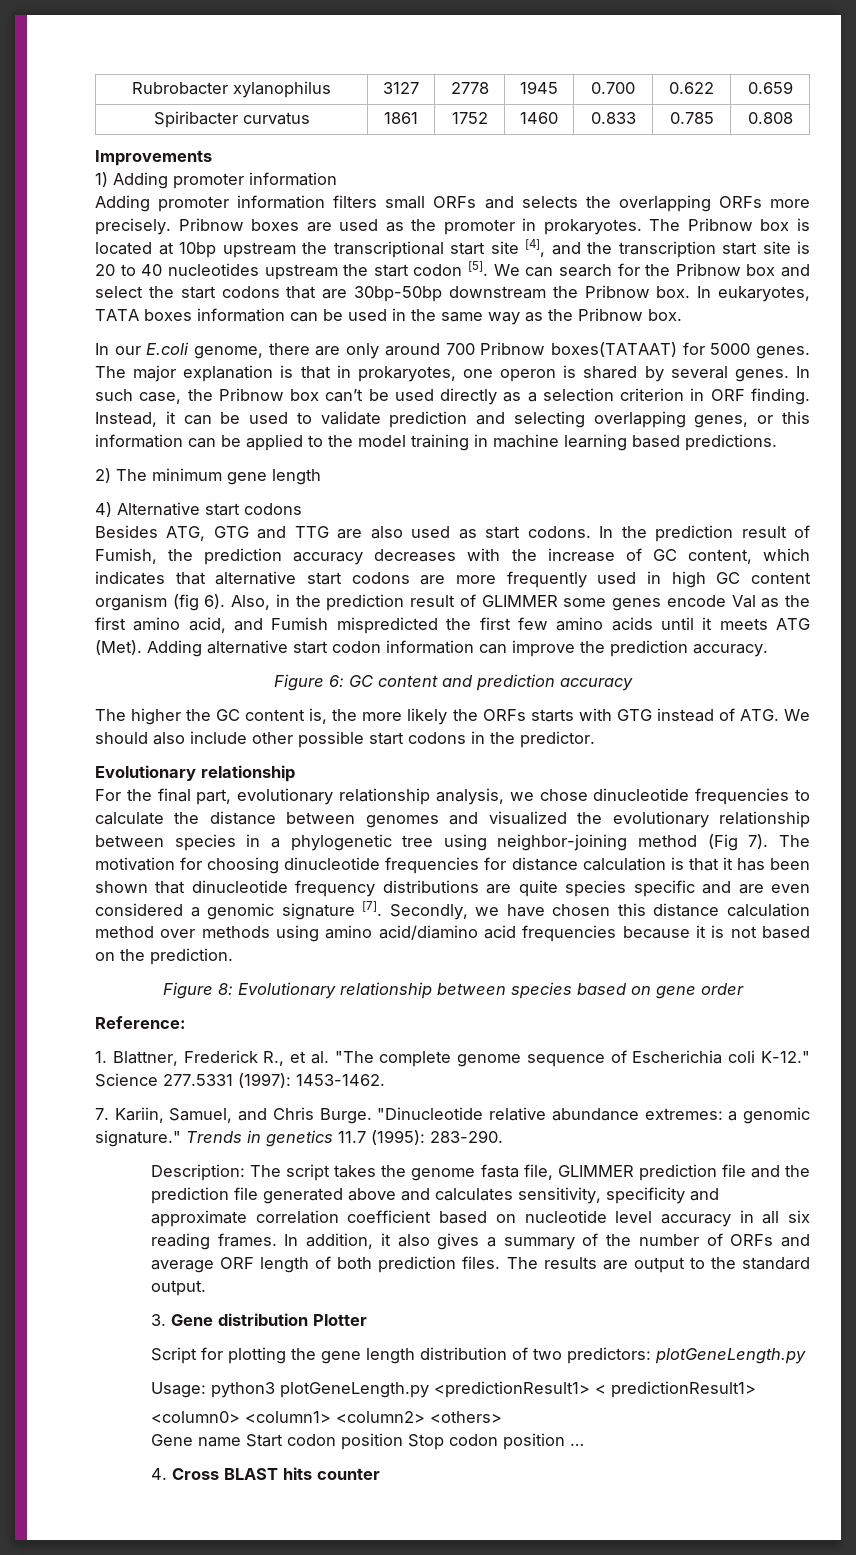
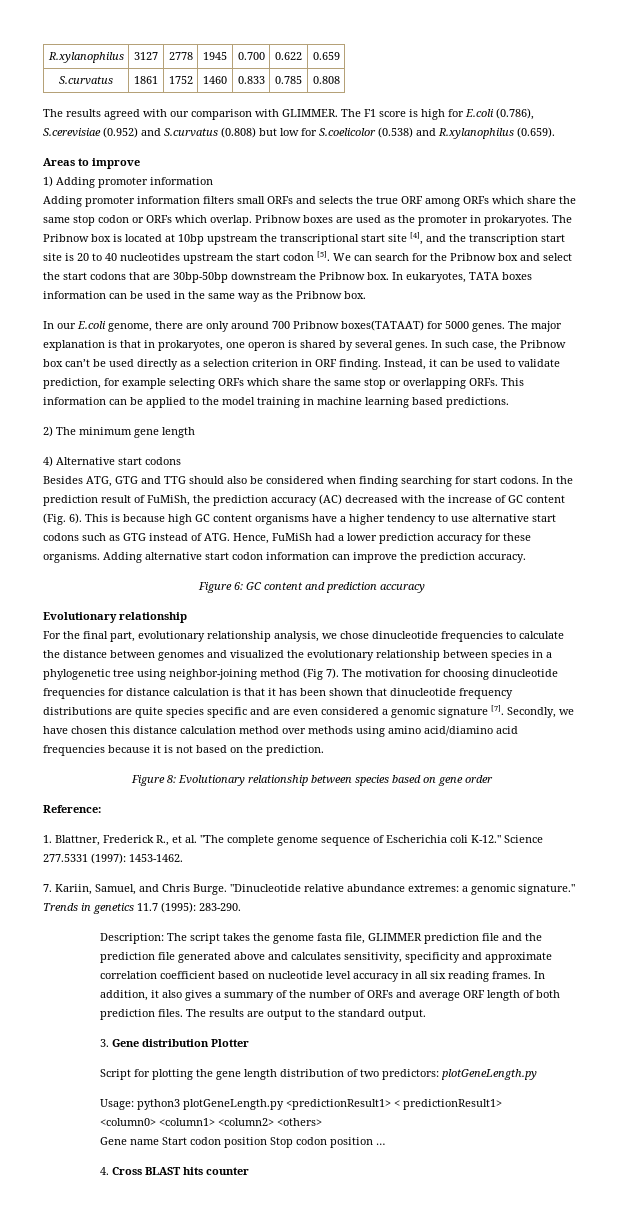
- Rubrobacter xylanophilus | 3127 | 2778 | 1945 | 0.700 | 0.622 | 0.659
+ R.xylanophilus | 3127 | 2778 | 1945 | 0.700 | 0.622 | 0.659
- Spiribacter curvatus | 1861 | 1752 | 1460 | 0.833 | 0.785 | 0.808
+ S.curvatus | 1861 | 1752 | 1460 | 0.833 | 0.785 | 0.808
- Improvements
+ The results agreed with our comparison with GLIMMER. The F1 score is high for E.coli (0.786), S.cerevisiae (0.952) and S.curvatus (0.808) but low for S.coelicolor (0.538) and R.xylanophilus (0.659).
+ Areas to improve
- Adding promoter information filters small ORFs and selects the overlapping ORFs more precisely.
+ Adding promoter information filters small ORFs and selects the true ORF among ORFs which share the same stop codon or ORFs which overlap.
- Instead, it can be used to validate prediction and selecting overlapping genes, or this information can be applied to the model training in machine learning based predictions.
+ Instead, it can be used to validate prediction, for example selecting ORFs which share the same stop or overlapping ORFs. This information can be applied to the model training in machine learning based predictions.
- Besides ATG, GTG and TTG are also used as start codons.
+ Besides ATG, GTG and TTG should also be considered when finding searching for start codons.
- In the prediction result of Fumish, the prediction accuracy decreases with the increase of GC content, which indicates that alternative start codons are more frequently used in high GC content organism (fig 6). Also, in the prediction result of GLIMMER some genes encode Val as the first amino acid, and Fumish mispredicted the first few amino acids until it meets ATG (Met).
+ In the prediction result of FuMiSh, the prediction accuracy (AC) decreased with the increase of GC content (Fig. 6). This is because high GC content organisms have a higher tendency to use alternative start codons such as GTG instead of ATG. Hence, FuMiSh had a lower prediction accuracy for these organisms.
- The higher the GC content is, the more likely the ORFs starts with GTG instead of ATG. We should also include other possible start codons in the predictor.

